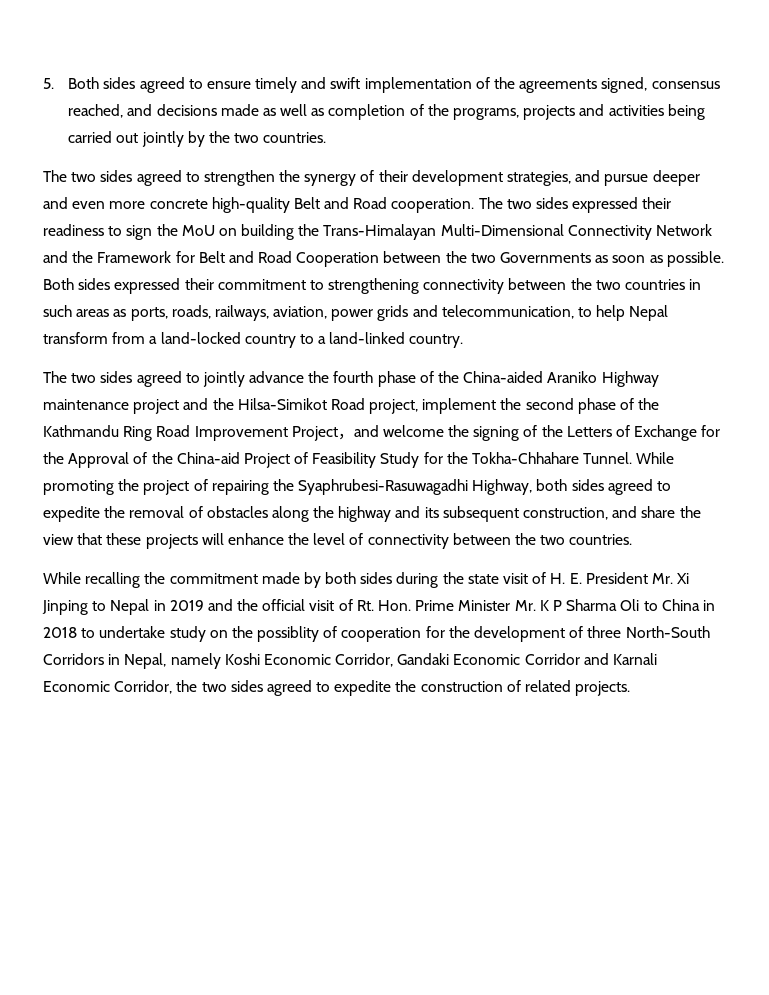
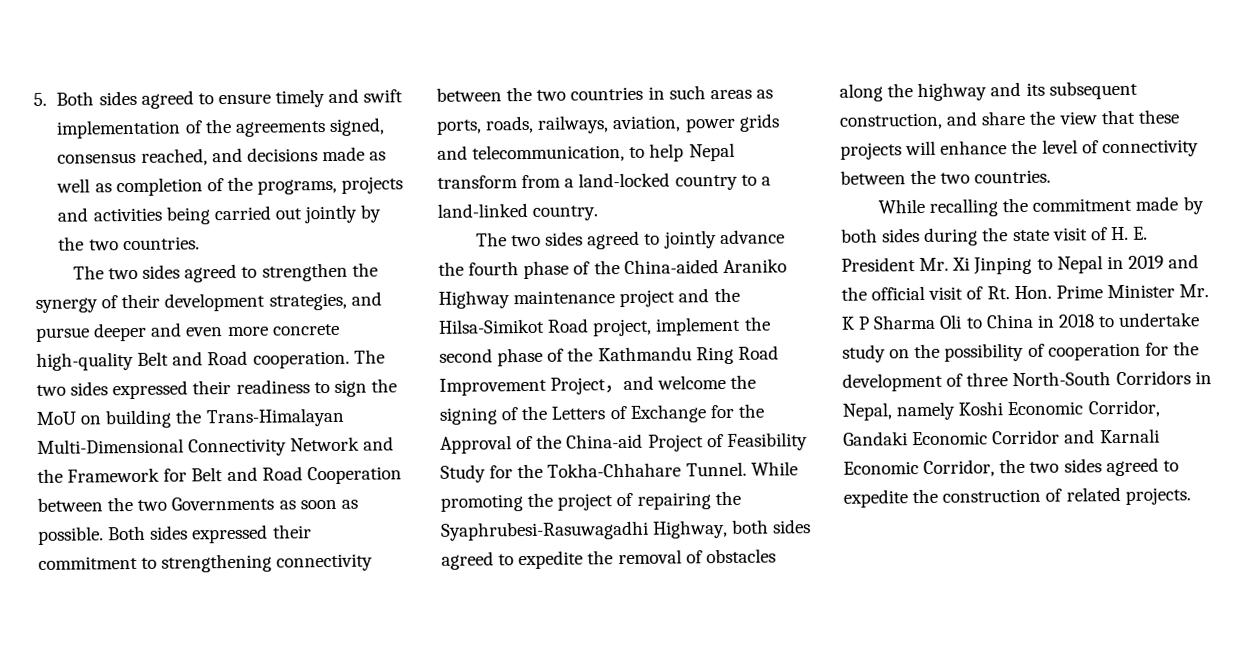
- While recalling the commitment made by both sides during the state visit of H. E. President Mr. Xi Jinping to Nepal in 2019 and the official visit of Rt. Hon. Prime Minister Mr. K P Sharma Oli to China in 2018 to undertake study on the possiblity of cooperation for the development of three North-South Corridors in Nepal, namely Koshi Economic Corridor, Gandaki Economic Corridor and Karnali Economic Corridor, the two sides agreed to expedite the construction of related projects.
+ While recalling the commitment made by both sides during the state visit of H. E. President Mr. Xi Jinping to Nepal in 2019 and the official visit of Rt. Hon. Prime Minister Mr. K P Sharma Oli to China in 2018 to undertake study on the possibility of cooperation for the development of three North-South Corridors in Nepal, namely Koshi Economic Corridor, Gandaki Economic Corridor and Karnali Economic Corridor, the two sides agreed to expedite the construction of related projects.

